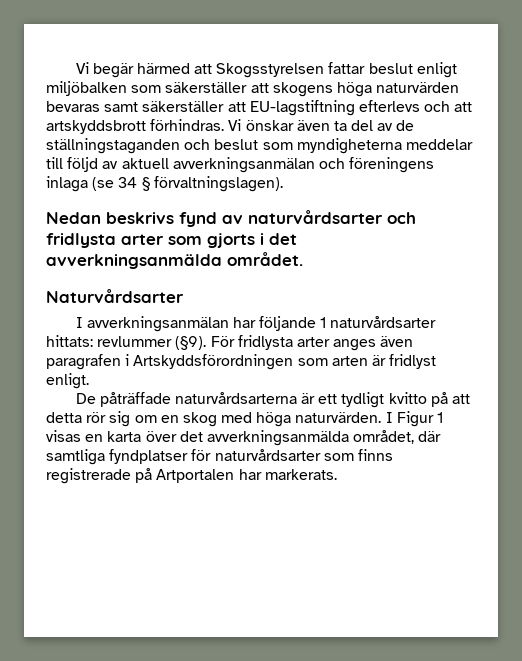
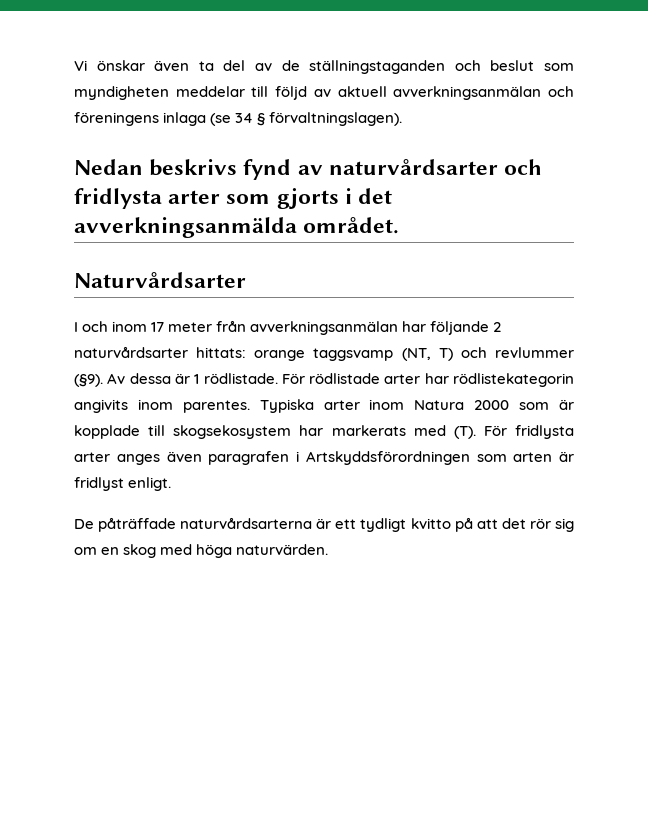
- Vi begär härmed att Skogsstyrelsen fattar beslut enligt miljöbalken som säkerställer att skogens höga naturvärden bevaras samt säkerställer att EU-lagstiftning efterlevs och att artskyddsbrott förhindras. Vi önskar även ta del av de ställningstaganden och beslut som myndigheterna meddelar till följd av aktuell avverkningsanmälan och föreningens inlaga (se 34 § förvaltningslagen).
+ Vi önskar även ta del av de ställningstaganden och beslut som myndigheten meddelar till följd av aktuell avverkningsanmälan och föreningens inlaga (se 34 § förvaltningslagen).
- I avverkningsanmälan har följande 1 naturvårdsarter hittats: revlummer (§9). För fridlysta arter anges även paragrafen i Artskyddsförordningen som arten är fridlyst enligt.
+ I och inom 17 meter från avverkningsanmälan har följande 2 naturvårdsarter hittats: orange taggsvamp (NT, T) och revlummer (§9). Av dessa är 1 rödlistade. För rödlistade arter har rödlistekategorin angivits inom parentes. Typiska arter inom Natura 2000 som är kopplade till skogsekosystem har markerats med (T). För fridlysta arter anges även paragrafen i Artskyddsförordningen som arten är fridlyst enligt.
- De påträffade naturvårdsarterna är ett tydligt kvitto på att detta rör sig om en skog med höga naturvärden. I Figur 1 visas en karta över det avverkningsanmälda området, där samtliga fyndplatser för naturvårdsarter som finns registrerade på Artportalen har markerats.
+ De påträffade naturvårdsarterna är ett tydligt kvitto på att det rör sig om en skog med höga naturvärden.

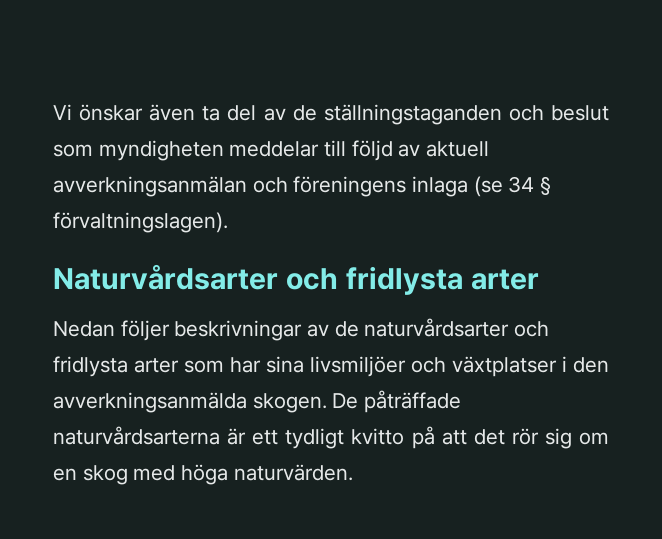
- Nedan beskrivs fynd av naturvårdsarter och fridlysta arter som gjorts i det avverkningsanmälda området.
- Naturvårdsarter
- I och inom 17 meter från avverkningsanmälan har följande 2 naturvårdsarter hittats: orange taggsvamp (NT, T) och revlummer (§9). Av dessa är 1 rödlistade. För rödlistade arter har rödlistekategorin angivits inom parentes. Typiska arter inom Natura 2000 som är kopplade till skogsekosystem har markerats med (T). För fridlysta arter anges även paragrafen i Artskyddsförordningen som arten är fridlyst enligt.
- De påträffade naturvårdsarterna är ett tydligt kvitto på att det rör sig om en skog med höga naturvärden.
+ Naturvårdsarter och fridlysta arter
+ Nedan följer beskrivningar av de naturvårdsarter och fridlysta arter som har sina livsmiljöer och växtplatser i den avverkningsanmälda skogen. De påträffade naturvårdsarterna är ett tydligt kvitto på att det rör sig om en skog med höga naturvärden.

